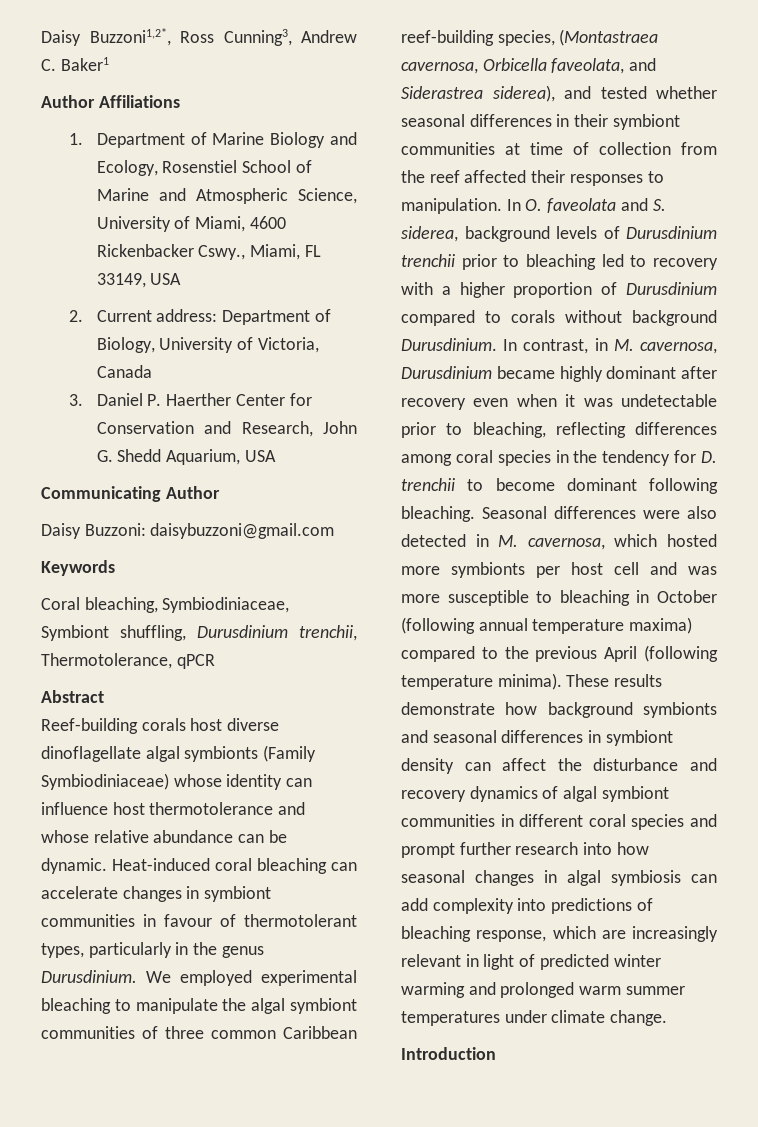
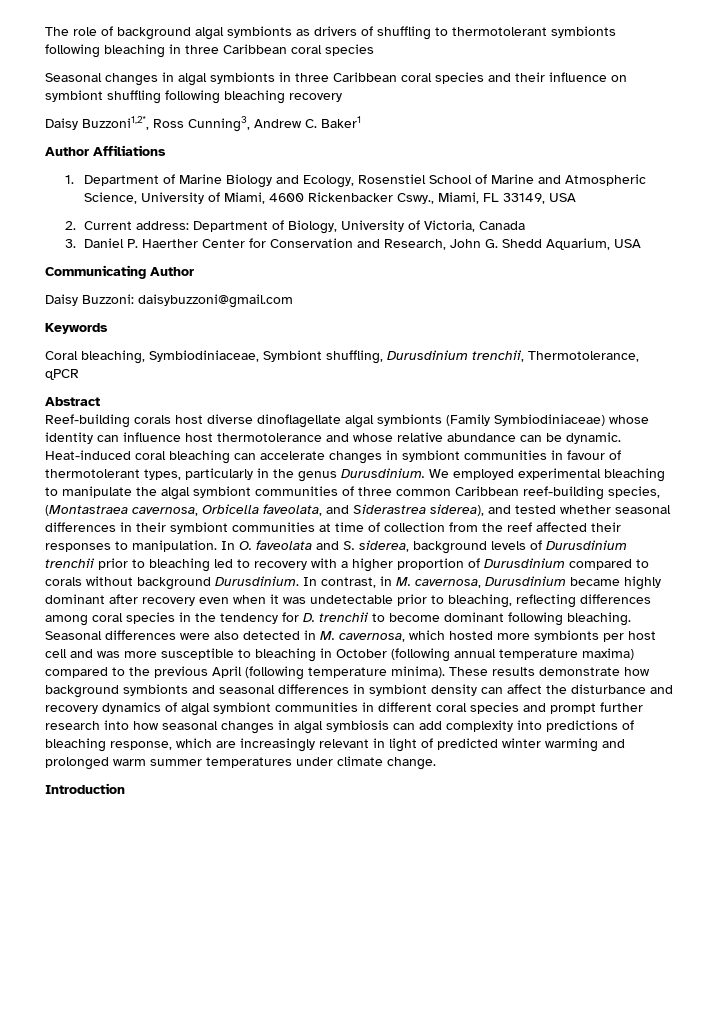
+ The role of background algal symbionts as drivers of shuffling to thermotolerant symbionts following bleaching in three Caribbean coral species
+ Seasonal changes in algal symbionts in three Caribbean coral species and their influence on symbiont shuffling following bleaching recovery

